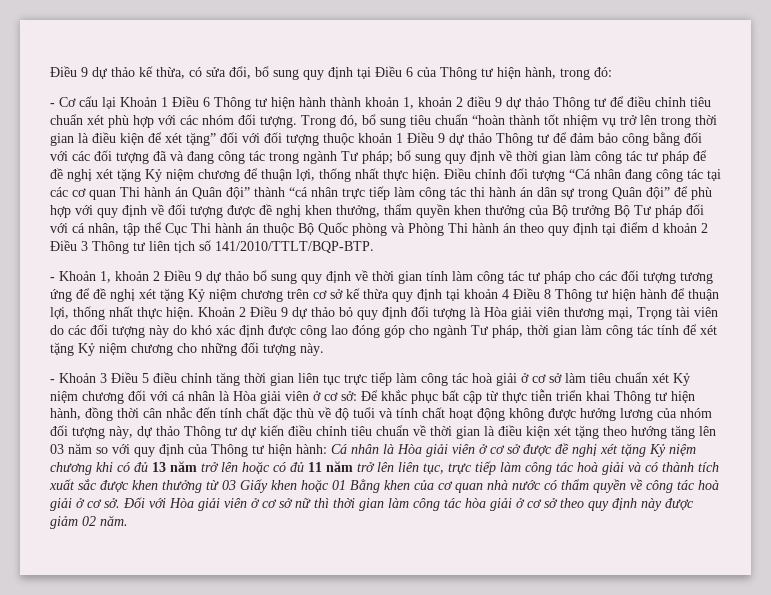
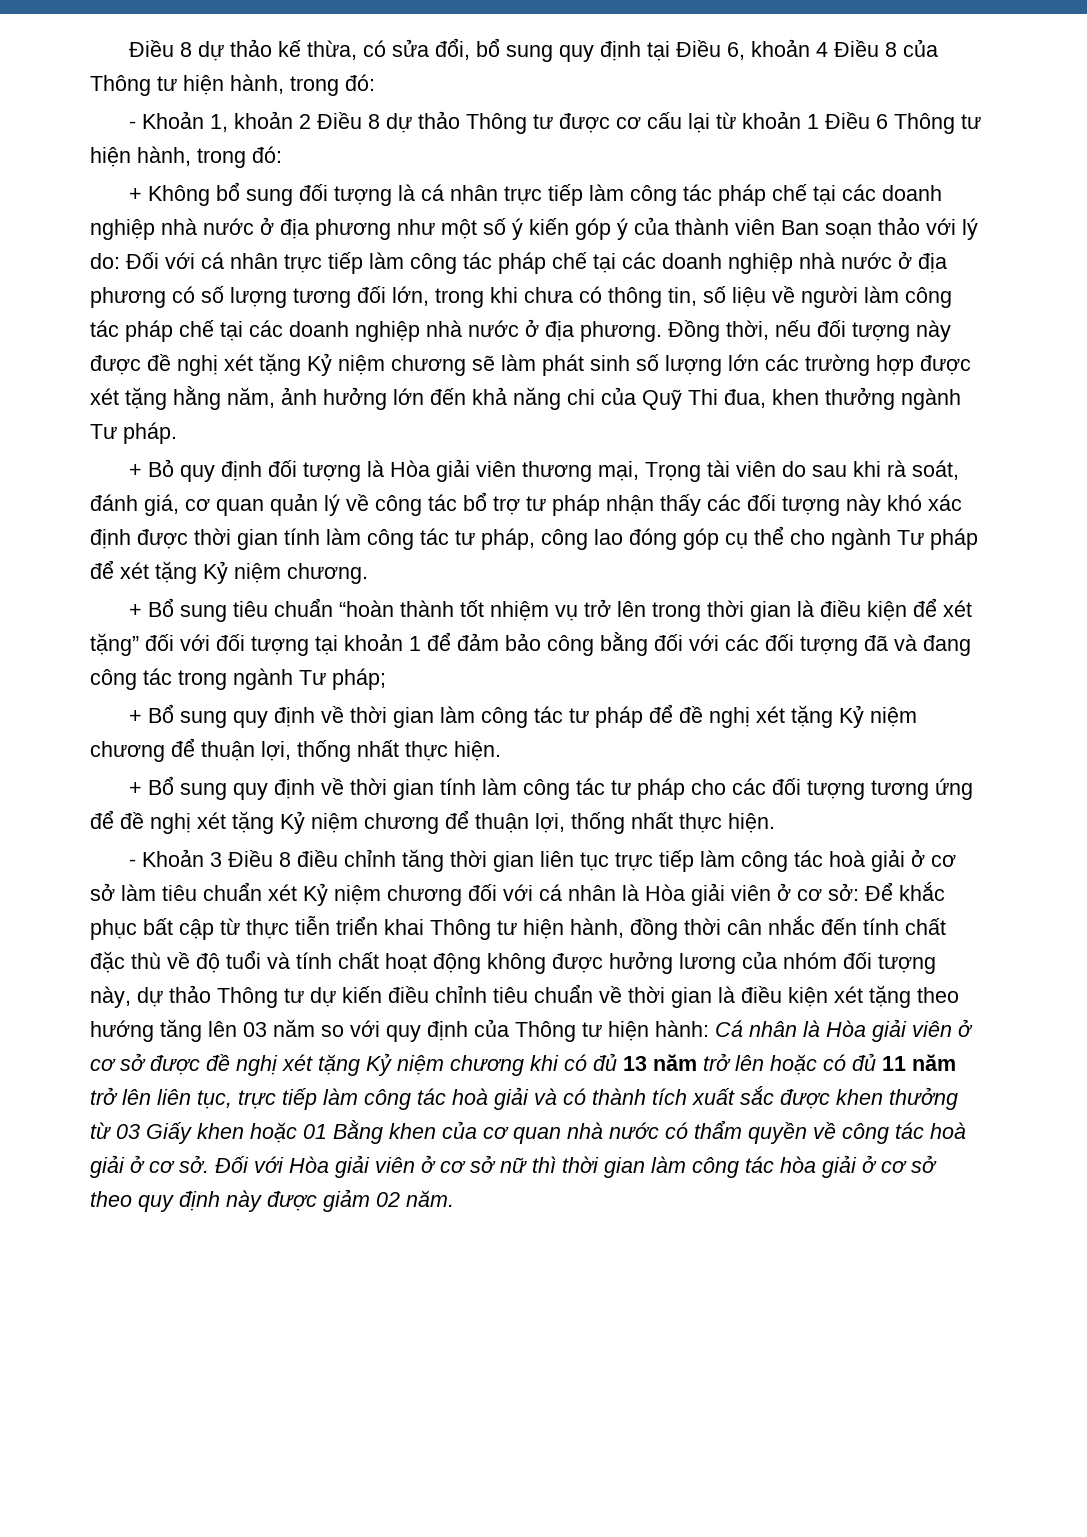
- Điều 9 dự thảo kế thừa, có sửa đổi, bổ sung quy định tại Điều 6 của Thông tư hiện hành, trong đó:
+ Điều 8 dự thảo kế thừa, có sửa đổi, bổ sung quy định tại Điều 6, khoản 4 Điều 8 của Thông tư hiện hành, trong đó:
- - Cơ cấu lại Khoản 1 Điều 6 Thông tư hiện hành thành khoản 1, khoản 2 điều 9 dự thảo Thông tư để điều chỉnh tiêu chuẩn xét phù hợp với các nhóm đối tượng. Trong đó, bổ sung tiêu chuẩn “hoàn thành tốt nhiệm vụ trở lên trong thời gian là điều kiện để xét tặng” đối với đối tượng thuộc khoản 1 Điều 9 dự thảo Thông tư để đảm bảo công bằng đối với các đối tượng đã và đang công tác trong ngành Tư pháp; bổ sung quy định về thời gian làm công tác tư pháp để đề nghị xét tặng Kỷ niệm chương để thuận lợi, thống nhất thực hiện. Điều chỉnh đối tượng “Cá nhân đang công tác tại các cơ quan Thi hành án Quân đội” thành “cá nhân trực tiếp làm công tác thi hành án dân sự trong Quân đội” để phù hợp với quy định về đối tượng được đề nghị khen thưởng, thẩm quyền khen thưởng của Bộ trưởng Bộ Tư pháp đối với cá nhân, tập thể Cục Thi hành án thuộc Bộ Quốc phòng và Phòng Thi hành án theo quy định tại điểm d khoản 2 Điều 3 Thông tư liên tịch số 141/2010/TTLT/BQP-BTP.
- - Khoản 1, khoản 2 Điều 9 dự thảo bổ sung quy định về thời gian tính làm công tác tư pháp cho các đối tượng tương ứng để đề nghị xét tặng Kỷ niệm chương trên cơ sở kế thừa quy định tại khoản 4 Điều 8 Thông tư hiện hành để thuận lợi, thống nhất thực hiện. Khoản 2 Điều 9 dự thảo bỏ quy định đối tượng là Hòa giải viên thương mại, Trọng tài viên do các đối tượng này do khó xác định được công lao đóng góp cho ngành Tư pháp, thời gian làm công tác tính để xét tặng Kỷ niệm chương cho những đối tượng này.
+ - Khoản 1, khoản 2 Điều 8 dự thảo Thông tư được cơ cấu lại từ khoản 1 Điều 6 Thông tư hiện hành, trong đó:
+ + Không bổ sung đối tượng là cá nhân trực tiếp làm công tác pháp chế tại các doanh nghiệp nhà nước ở địa phương như một số ý kiến góp ý của thành viên Ban soạn thảo với lý do: Đối với cá nhân trực tiếp làm công tác pháp chế tại các doanh nghiệp nhà nước ở địa phương có số lượng tương đối lớn, trong khi chưa có thông tin, số liệu về người làm công tác pháp chế tại các doanh nghiệp nhà nước ở địa phương. Đồng thời, nếu đối tượng này được đề nghị xét tặng Kỷ niệm chương sẽ làm phát sinh số lượng lớn các trường hợp được xét tặng hằng năm, ảnh hưởng lớn đến khả năng chi của Quỹ Thi đua, khen thưởng ngành Tư pháp.
+ + Bỏ quy định đối tượng là Hòa giải viên thương mại, Trọng tài viên do sau khi rà soát, đánh giá, cơ quan quản lý về công tác bổ trợ tư pháp nhận thấy các đối tượng này khó xác định được thời gian tính làm công tác tư pháp, công lao đóng góp cụ thể cho ngành Tư pháp để xét tặng Kỷ niệm chương.
+ + Bổ sung tiêu chuẩn “hoàn thành tốt nhiệm vụ trở lên trong thời gian là điều kiện để xét tặng” đối với đối tượng tại khoản 1 để đảm bảo công bằng đối với các đối tượng đã và đang công tác trong ngành Tư pháp;
+ + Bổ sung quy định về thời gian làm công tác tư pháp để đề nghị xét tặng Kỷ niệm chương để thuận lợi, thống nhất thực hiện.
+ + Bổ sung quy định về thời gian tính làm công tác tư pháp cho các đối tượng tương ứng để đề nghị xét tặng Kỷ niệm chương để thuận lợi, thống nhất thực hiện.
- - Khoản 3 Điều 5 điều chỉnh tăng thời gian liên tục trực tiếp làm công tác hoà giải ở cơ sở làm tiêu chuẩn xét Kỷ niệm chương đối với cá nhân là Hòa giải viên ở cơ sở:
+ - Khoản 3 Điều 8 điều chỉnh tăng thời gian liên tục trực tiếp làm công tác hoà giải ở cơ sở làm tiêu chuẩn xét Kỷ niệm chương đối với cá nhân là Hòa giải viên ở cơ sở:

